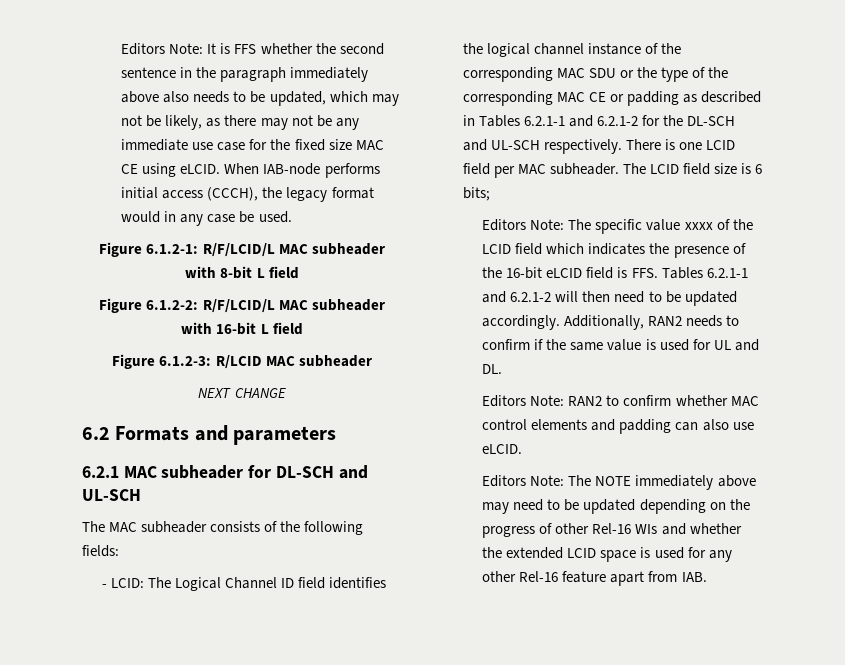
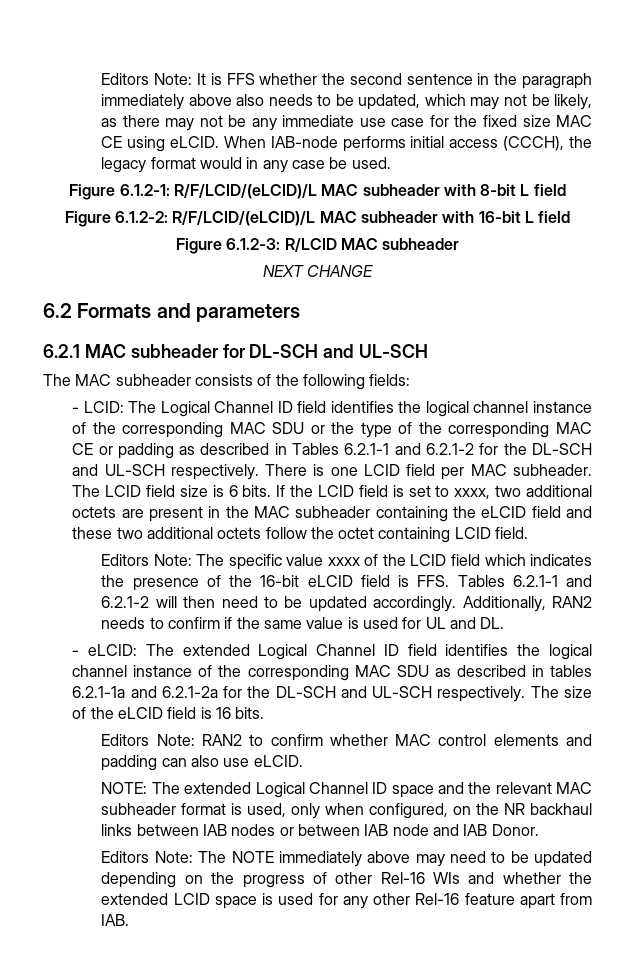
- Figure 6.1.2-1: R/F/LCID/L MAC subheader with 8-bit L field
+ Figure 6.1.2-1: R/F/LCID/(eLCID)/L MAC subheader with 8-bit L field
- Figure 6.1.2-2: R/F/LCID/L MAC subheader with 16-bit L field
+ Figure 6.1.2-2: R/F/LCID/(eLCID)/L MAC subheader with 16-bit L field
- The LCID field size is 6 bits;
+ The LCID field size is 6 bits. If the LCID field is set to xxxx, two additional octets are present in the MAC subheader containing the eLCID field and these two additional octets follow the octet containing LCID field.
+ - eLCID: The extended Logical Channel ID field identifies the logical channel instance of the corresponding MAC SDU as described in tables 6.2.1-1a and 6.2.1-2a for the DL-SCH and UL-SCH respectively. The size of the eLCID field is 16 bits.
+ NOTE: The extended Logical Channel ID space and the relevant MAC subheader format is used, only when configured, on the NR backhaul links between IAB nodes or between IAB node and IAB Donor.

